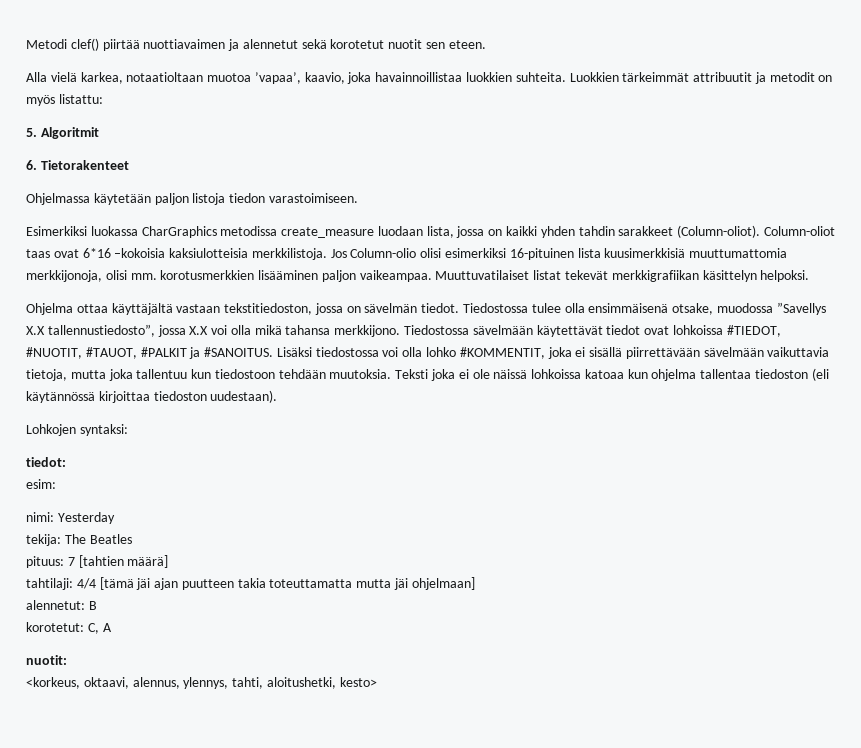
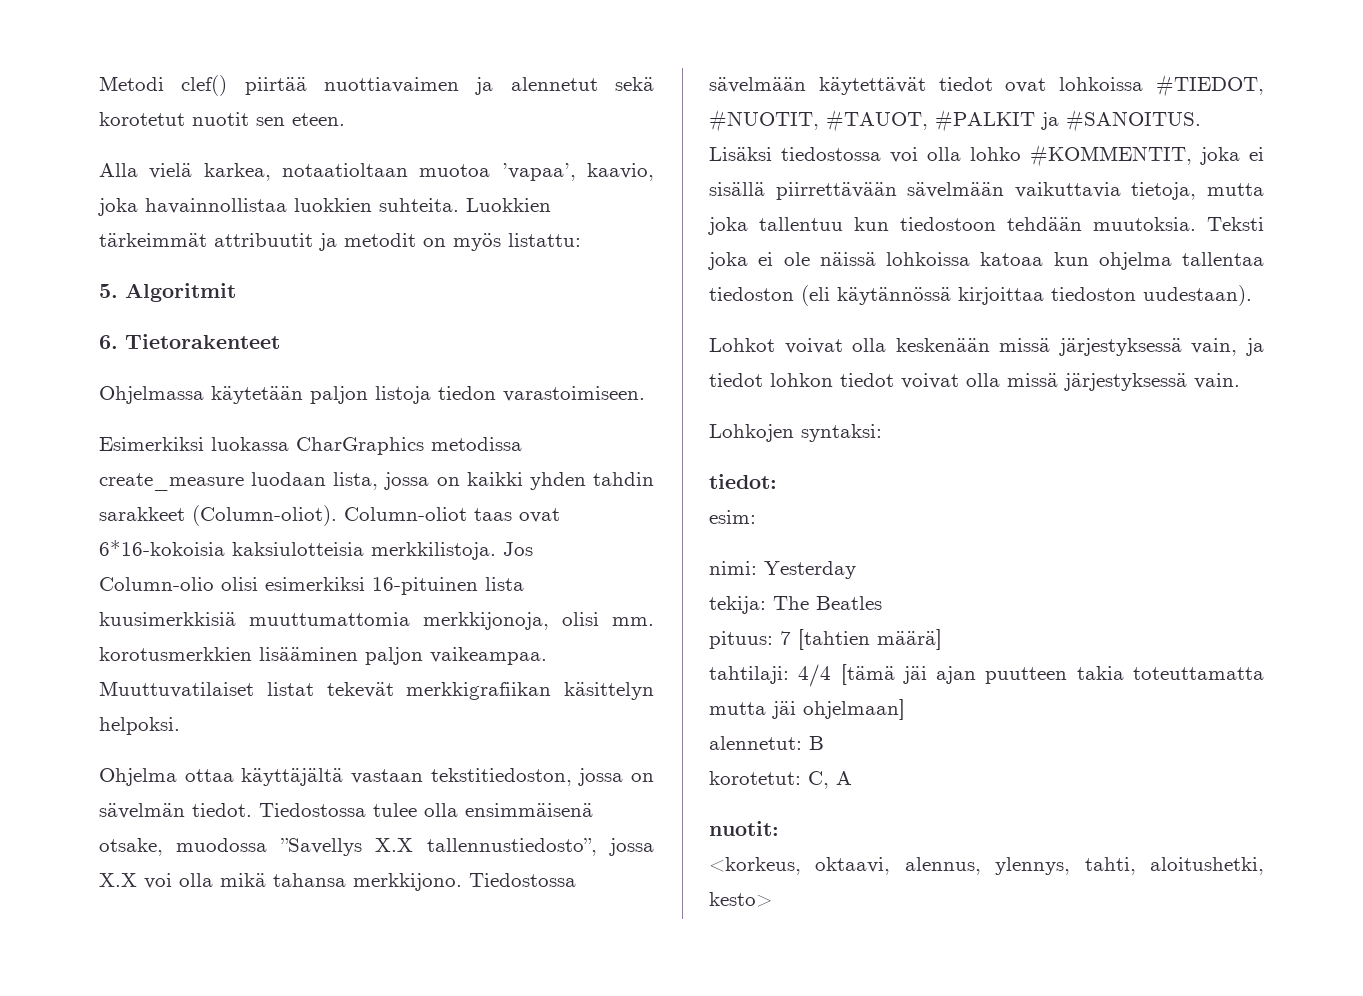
- Alla vielä karkea, notaatioltaan muotoa ’vapaa’, kaavio, joka havainnoillistaa luokkien suhteita.
+ Alla vielä karkea, notaatioltaan muotoa ’vapaa’, kaavio, joka havainnollistaa luokkien suhteita.
- Column-oliot taas ovat 6*16 –kokoisia kaksiulotteisia merkkilistoja.
+ Column-oliot taas ovat 6*16-kokoisia kaksiulotteisia merkkilistoja.
+ Lohkot voivat olla keskenään missä järjestyksessä vain, ja tiedot lohkon tiedot voivat olla missä järjestyksessä vain.

